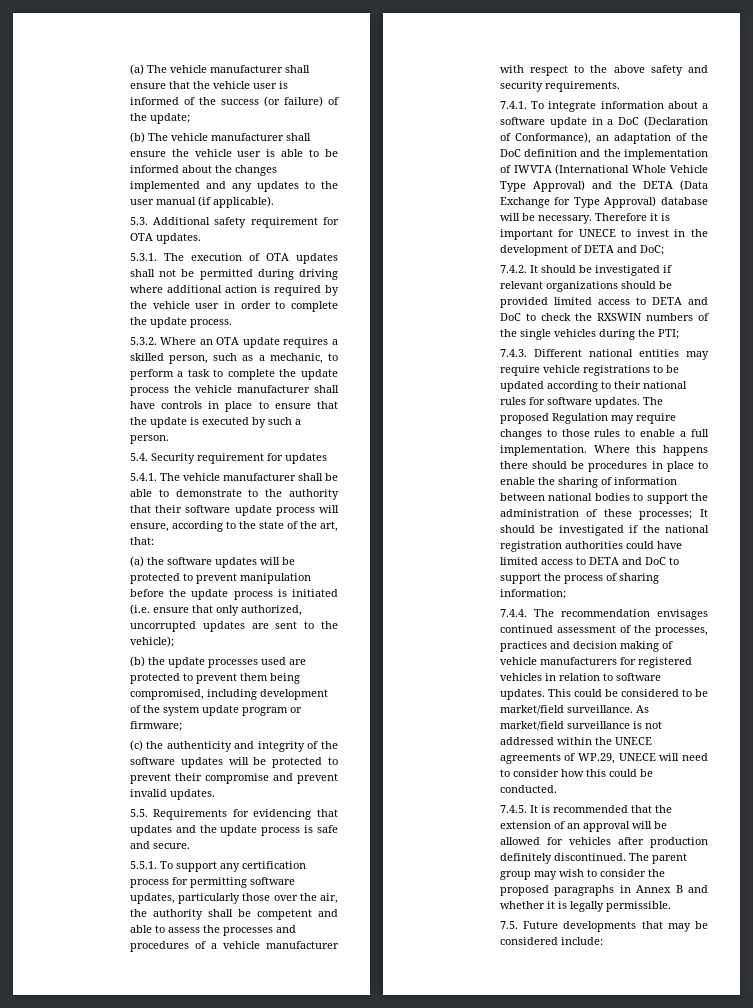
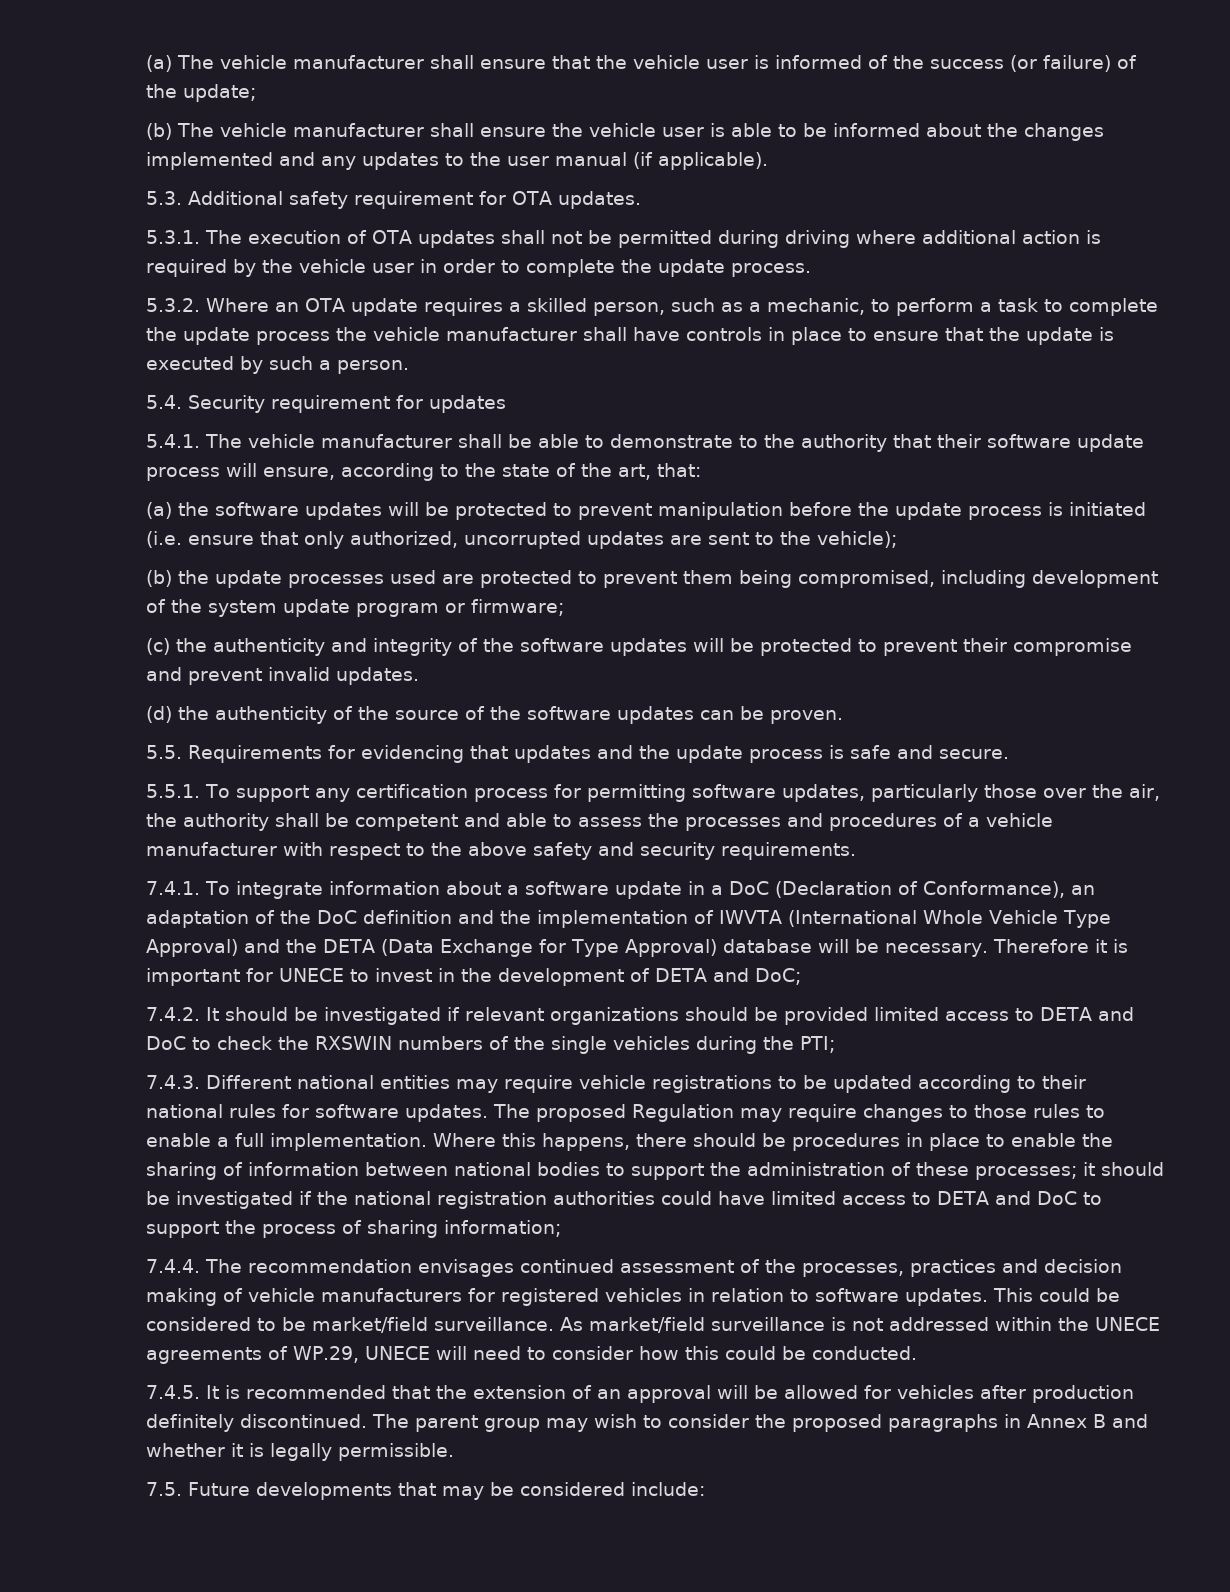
+ (d) the authenticity of the source of the software updates can be proven.
- Where this happens there should be procedures in place to enable the sharing of information between national bodies to support the administration of these processes; It should be investigated if the national registration authorities could have limited access to DETA and DoC to support the process of sharing information;
+ Where this happens, there should be procedures in place to enable the sharing of information between national bodies to support the administration of these processes; it should be investigated if the national registration authorities could have limited access to DETA and DoC to support the process of sharing information;

